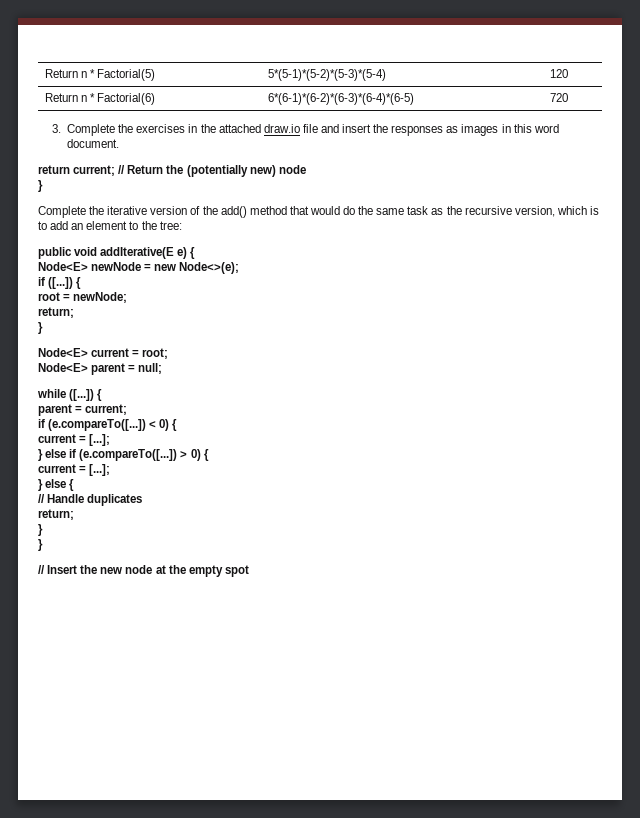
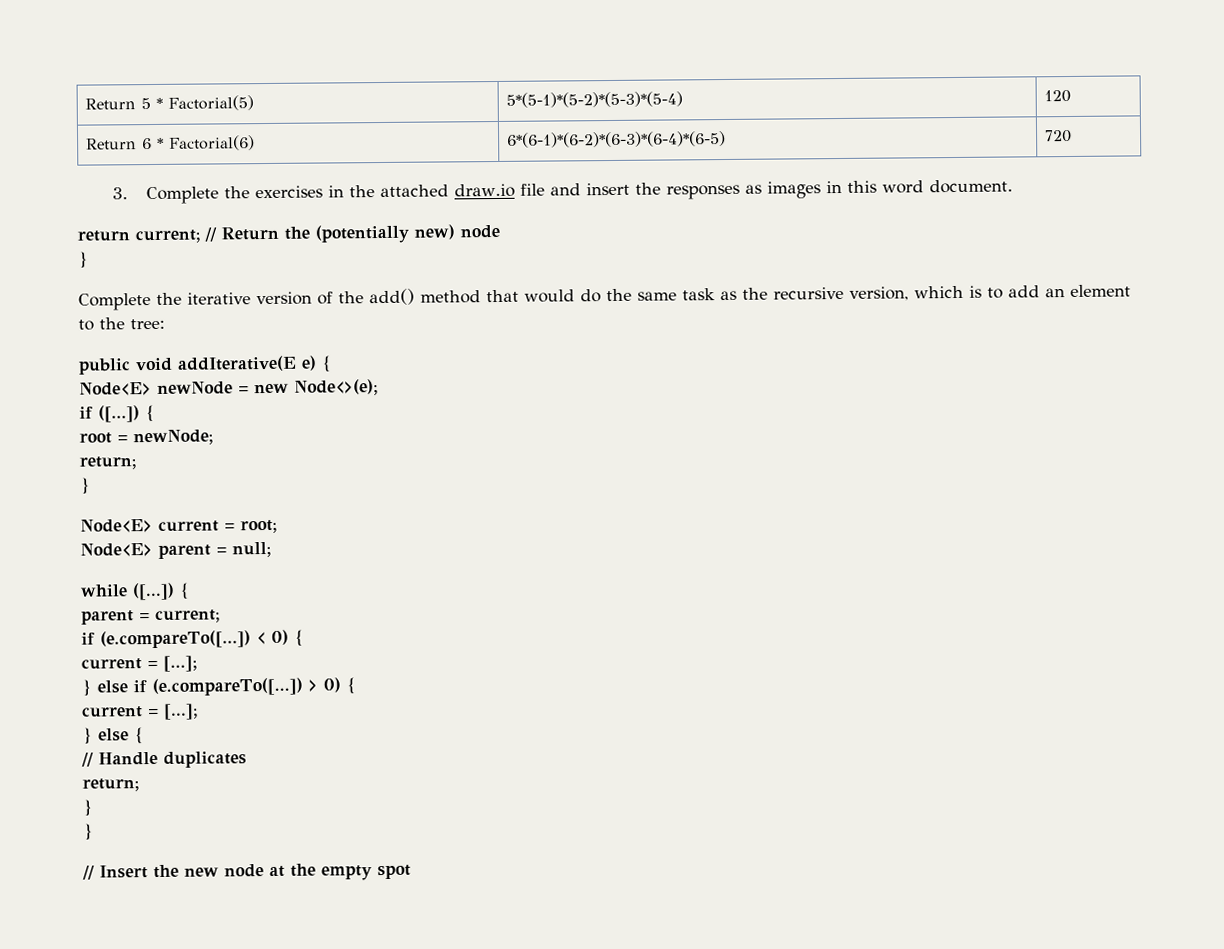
- Return n * Factorial(5) | 5*(5-1)*(5-2)*(5-3)*(5-4) | 120
+ Return 5 * Factorial(5) | 5*(5-1)*(5-2)*(5-3)*(5-4) | 120
- Return n * Factorial(6) | 6*(6-1)*(6-2)*(6-3)*(6-4)*(6-5) | 720
+ Return 6 * Factorial(6) | 6*(6-1)*(6-2)*(6-3)*(6-4)*(6-5) | 720

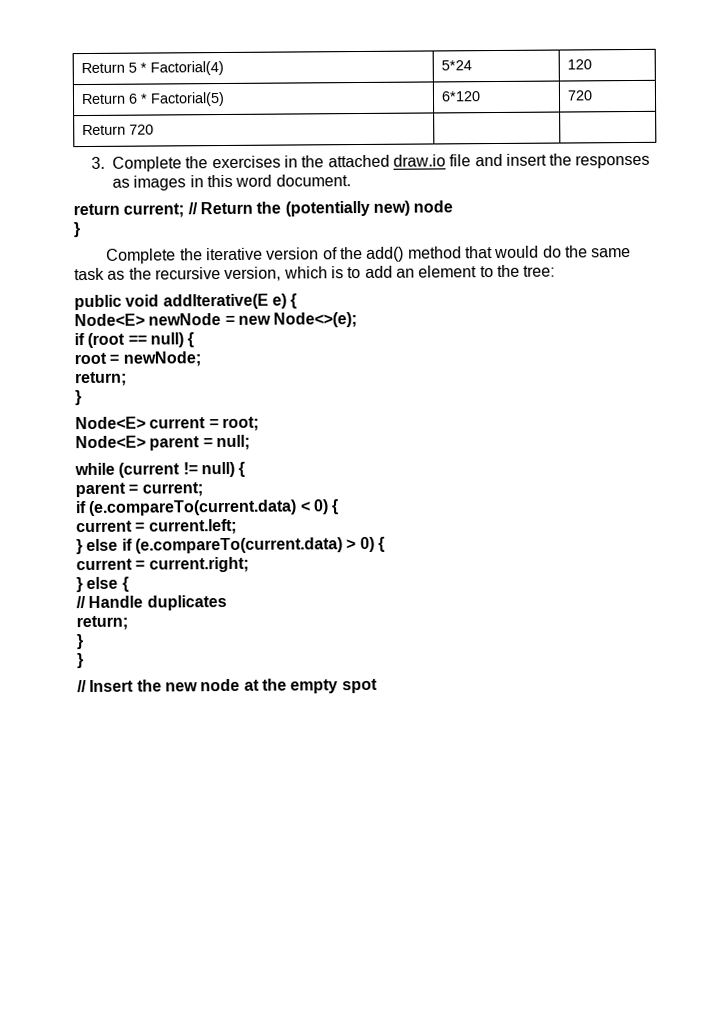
- Return 5 * Factorial(5) | 5*(5-1)*(5-2)*(5-3)*(5-4) | 120
+ Return 5 * Factorial(4) | 5*24 | 120
- Return 6 * Factorial(6) | 6*(6-1)*(6-2)*(6-3)*(6-4)*(6-5) | 720
+ Return 6 * Factorial(5) | 6*120 | 720
+ Return 720 | |
- if ([...]) {
+ if (root == null) {
- while ([...]) {
+ while (current != null) {
- if (e.compareTo([...]) < 0) {
- current = [...];
+ if (e.compareTo(current.data) < 0) {
+ current = current.left;
- } else if (e.compareTo([...]) > 0) {
- current = [...];
+ } else if (e.compareTo(current.data) > 0) {
+ current = current.right;

